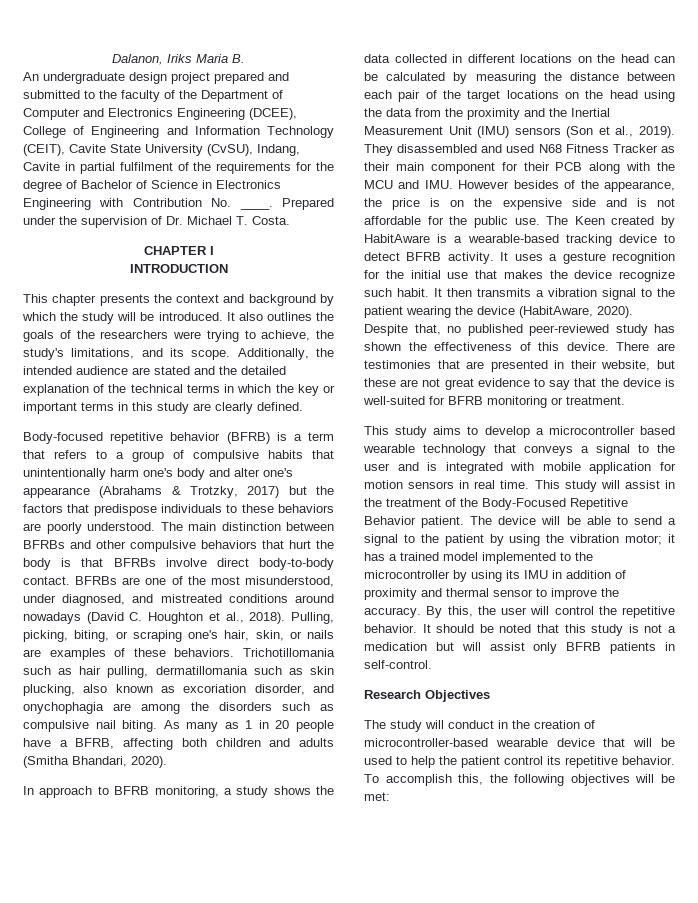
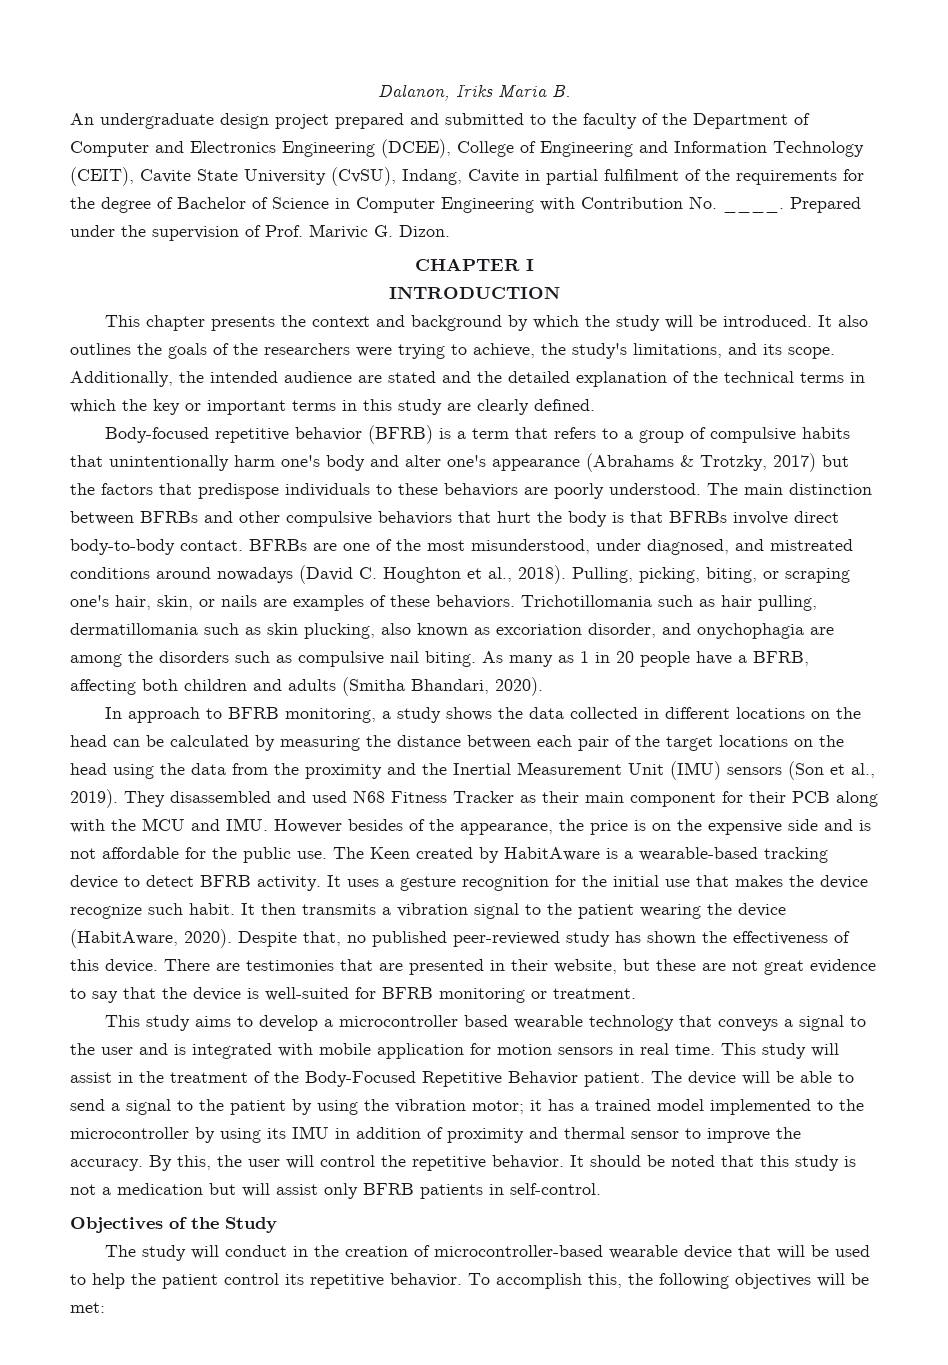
- An undergraduate design project prepared and submitted to the faculty of the Department of Computer and Electronics Engineering (DCEE), College of Engineering and Information Technology (CEIT), Cavite State University (CvSU), Indang, Cavite in partial fulfilment of the requirements for the degree of Bachelor of Science in Electronics Engineering with Contribution No. ____.
+ An undergraduate design project prepared and submitted to the faculty of the Department of Computer and Electronics Engineering (DCEE), College of Engineering and Information Technology (CEIT), Cavite State University (CvSU), Indang, Cavite in partial fulfilment of the requirements for the degree of Bachelor of Science in Computer Engineering with Contribution No. ____.
- Prepared under the supervision of Dr. Michael T. Costa.
+ Prepared under the supervision of Prof. Marivic G. Dizon.
- Research Objectives
+ Objectives of the Study

